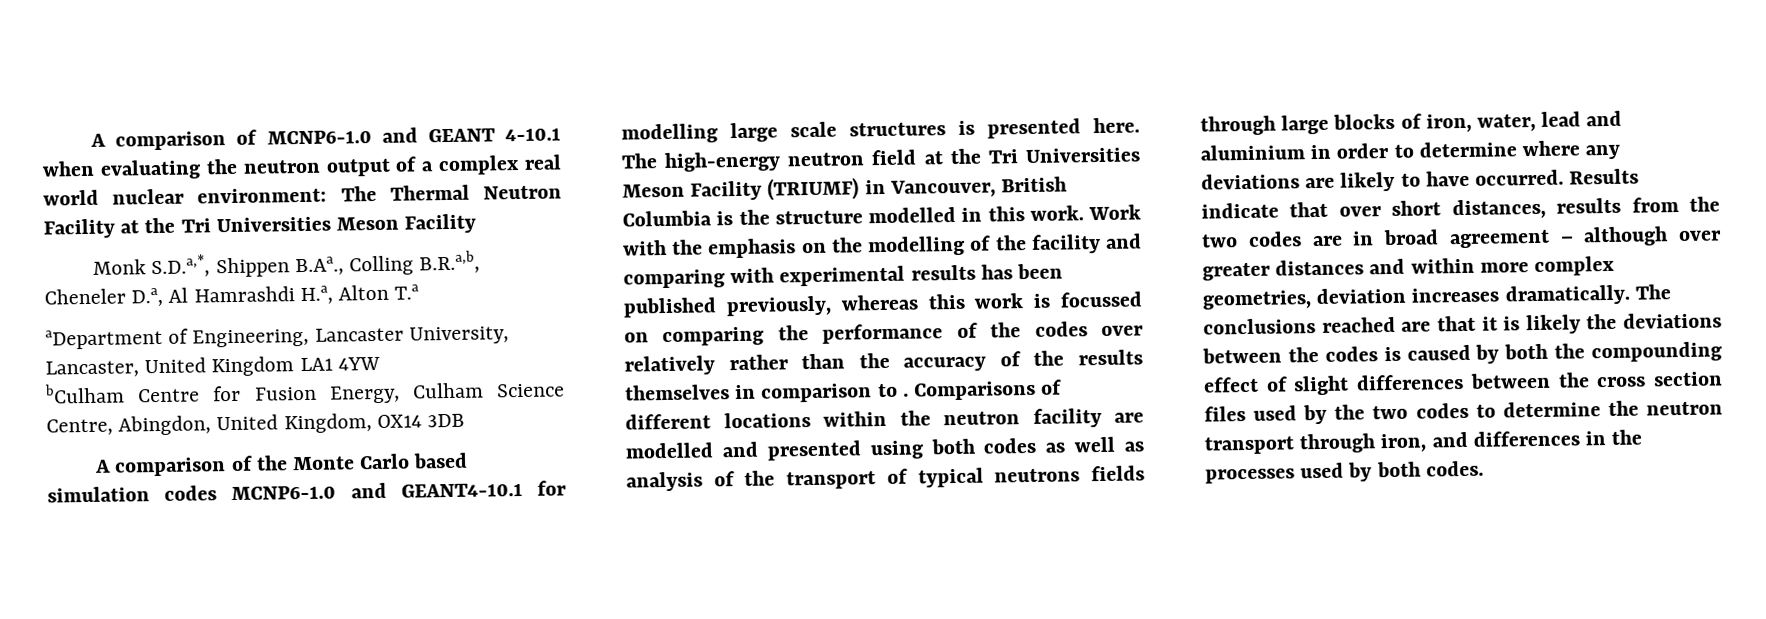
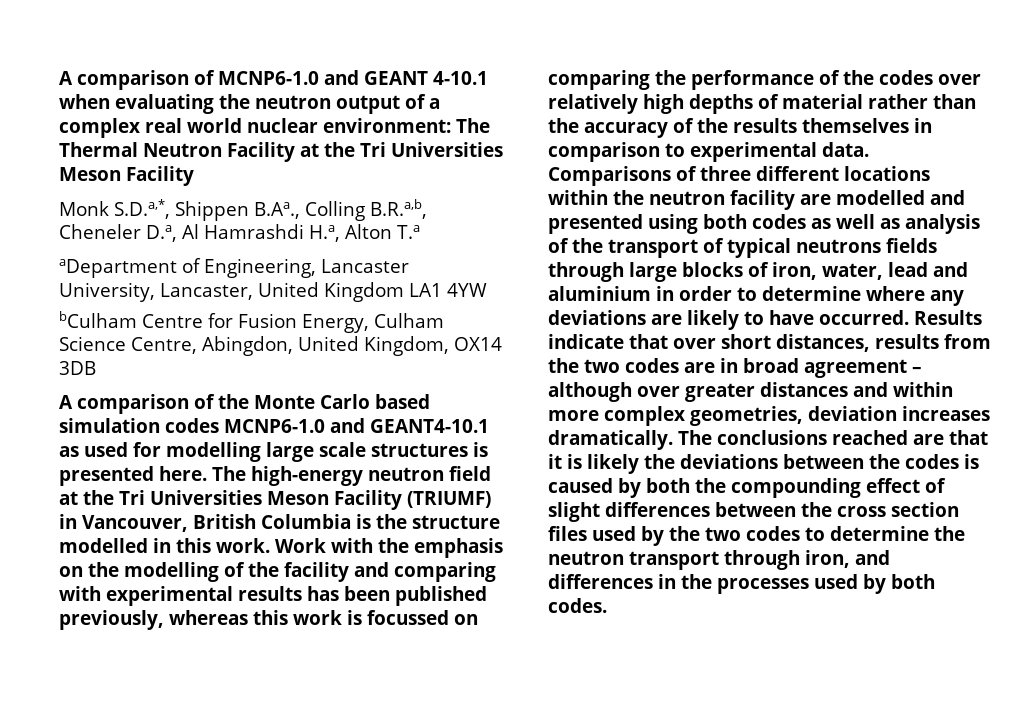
- A comparison of the Monte Carlo based simulation codes MCNP6-1.0 and GEANT4-10.1 for modelling large scale structures is presented here.
+ A comparison of the Monte Carlo based simulation codes MCNP6-1.0 and GEANT4-10.1 as used for modelling large scale structures is presented here.
- Work with the emphasis on the modelling of the facility and comparing with experimental results has been published previously, whereas this work is focussed on comparing the performance of the codes over relatively rather than the accuracy of the results themselves in comparison to .
+ Work with the emphasis on the modelling of the facility and comparing with experimental results has been published previously, whereas this work is focussed on comparing the performance of the codes over relatively high depths of material rather than the accuracy of the results themselves in comparison to experimental data.
- Comparisons of different locations within the neutron facility are modelled and presented using both codes as well as analysis of the transport of typical neutrons fields through large blocks of iron, water, lead and aluminium in order to determine where any deviations are likely to have occurred.
+ Comparisons of three different locations within the neutron facility are modelled and presented using both codes as well as analysis of the transport of typical neutrons fields through large blocks of iron, water, lead and aluminium in order to determine where any deviations are likely to have occurred.

